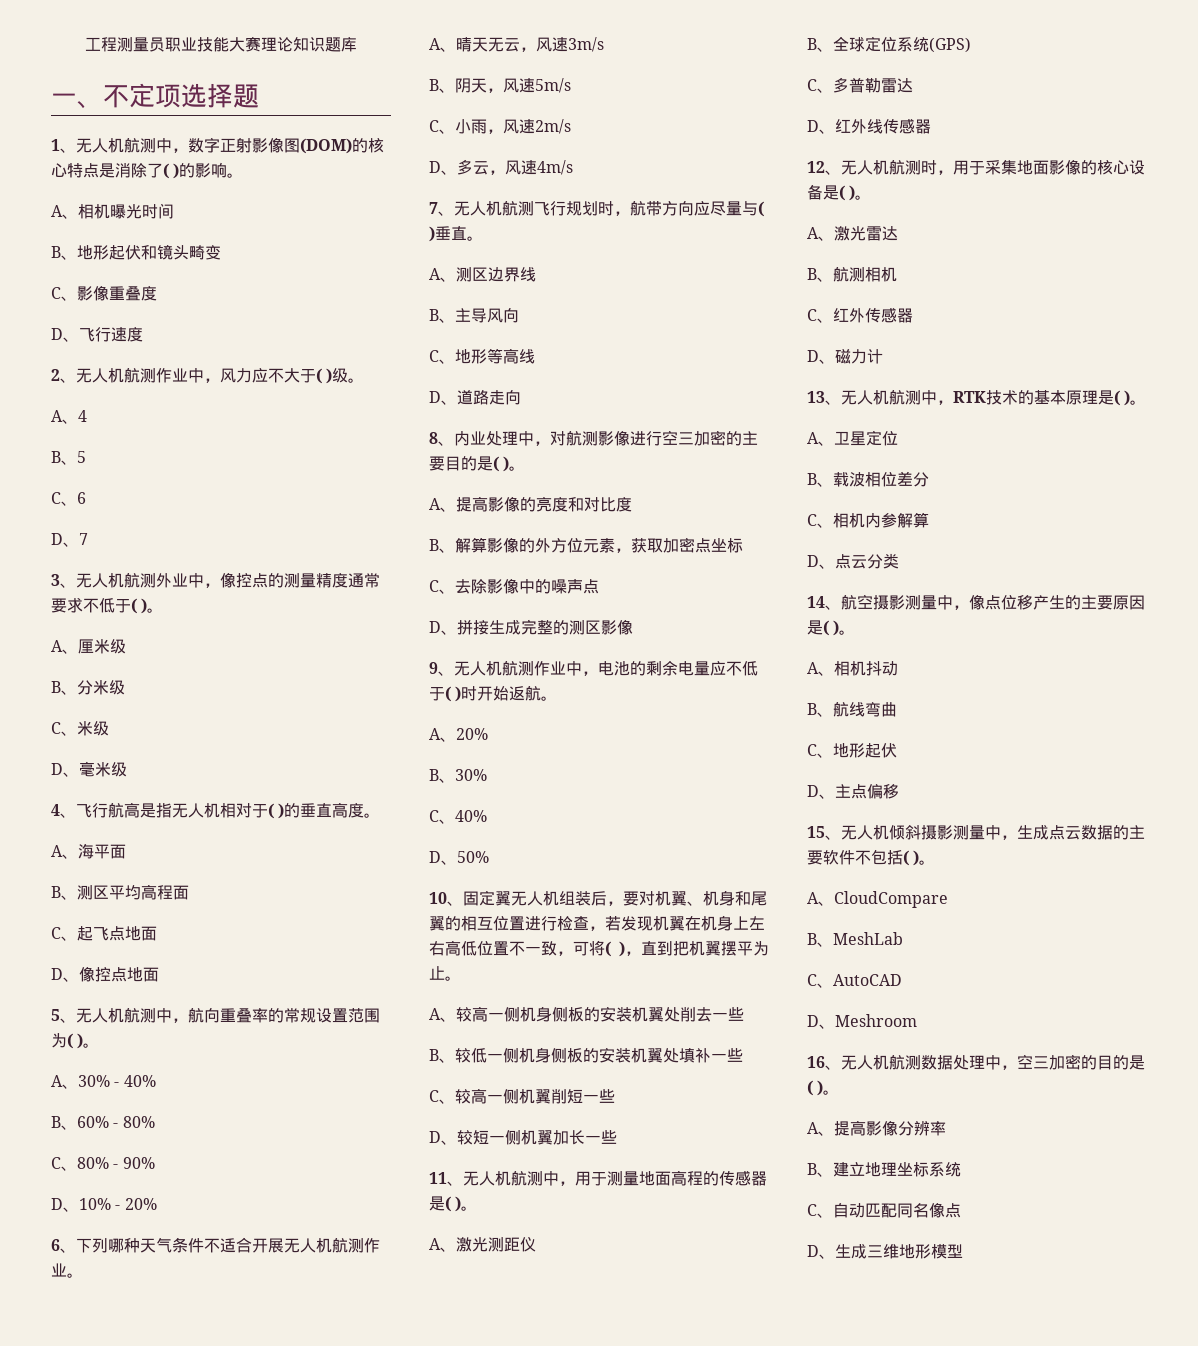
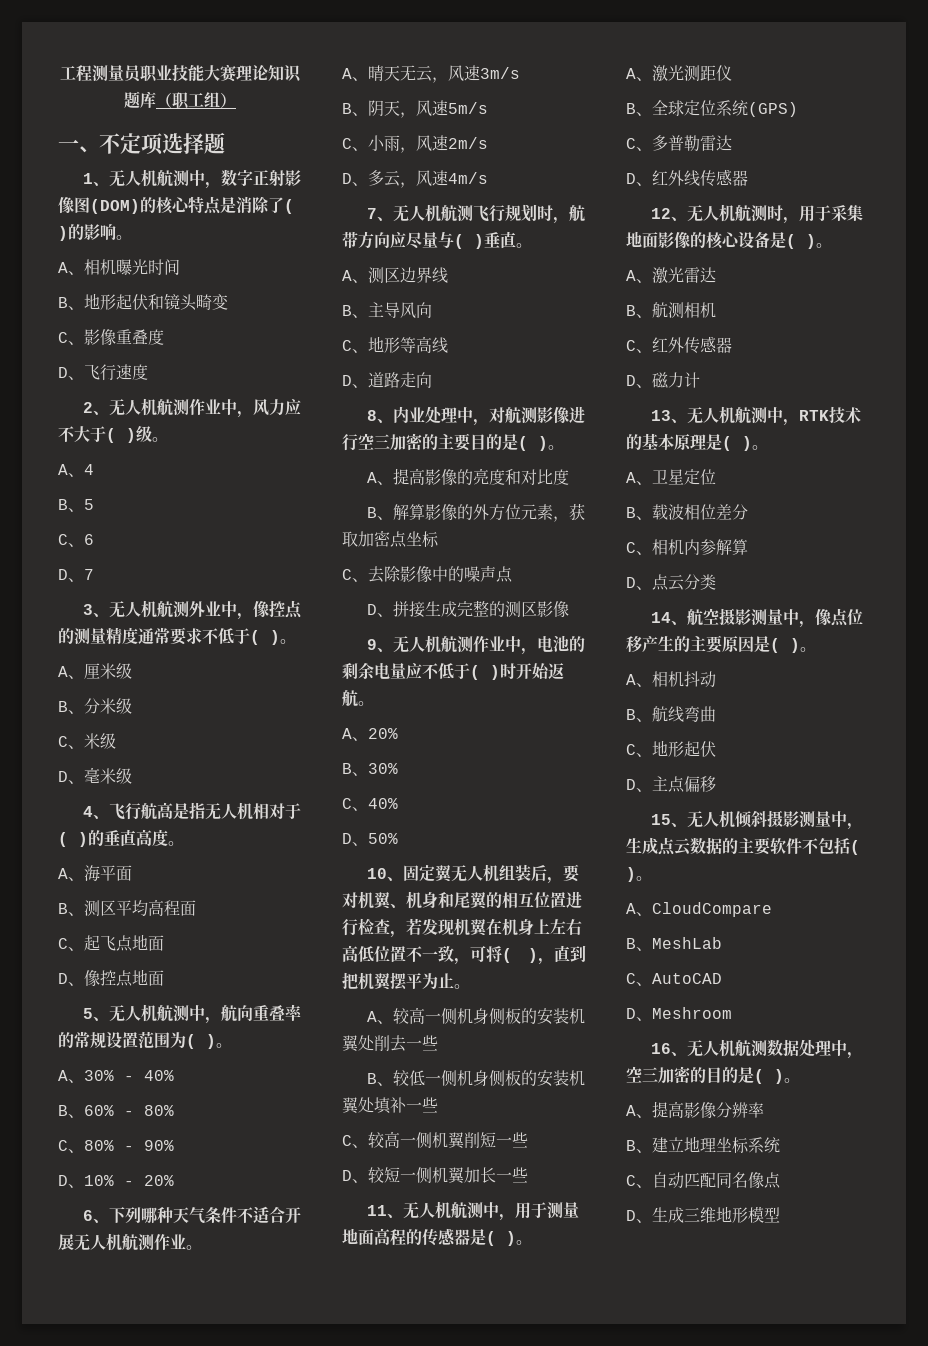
- 工程测量员职业技能大赛理论知识题库
+ 工程测量员职业技能大赛理论知识题库（职工组）

